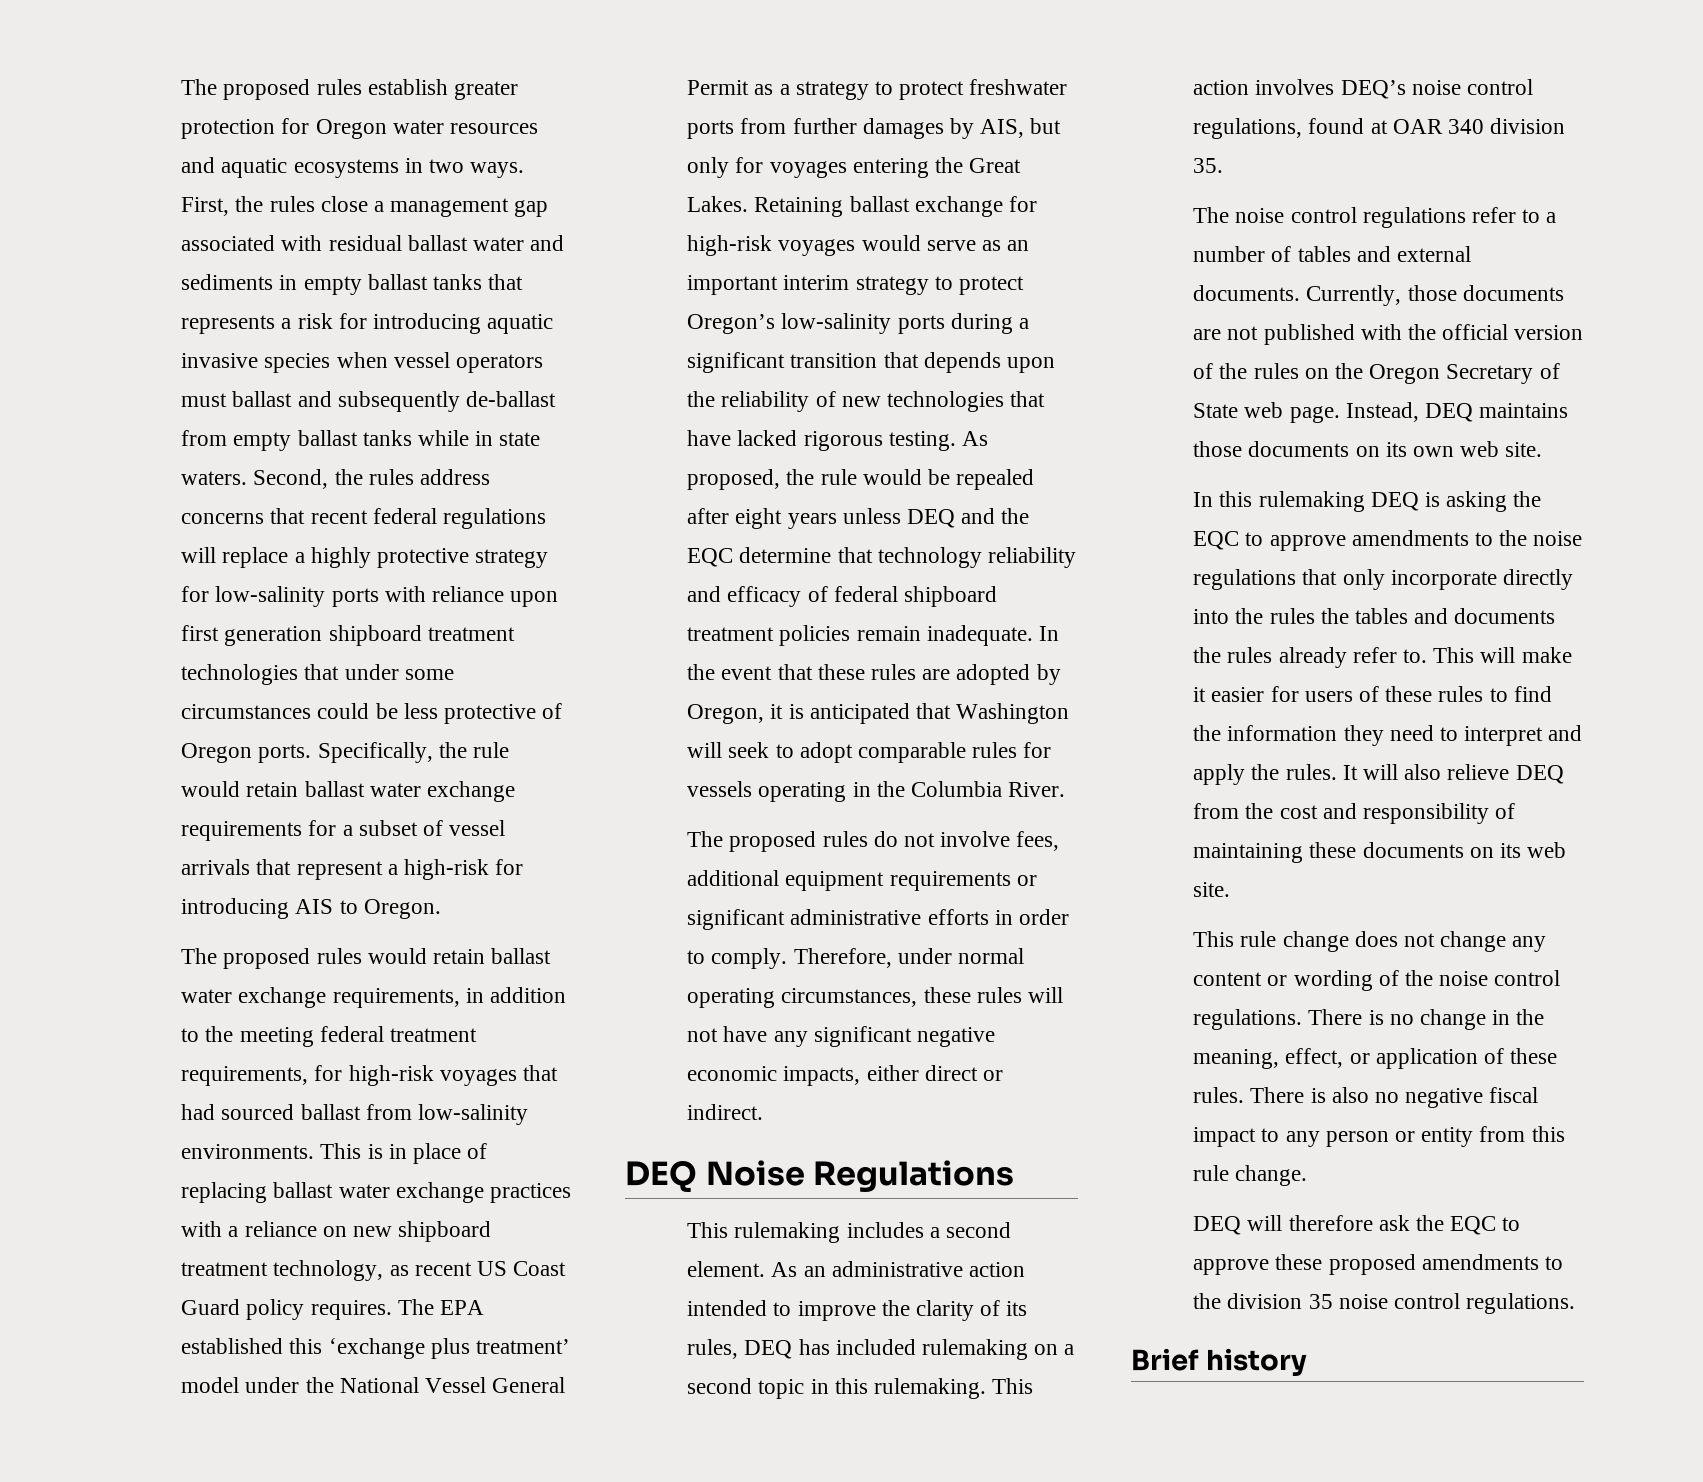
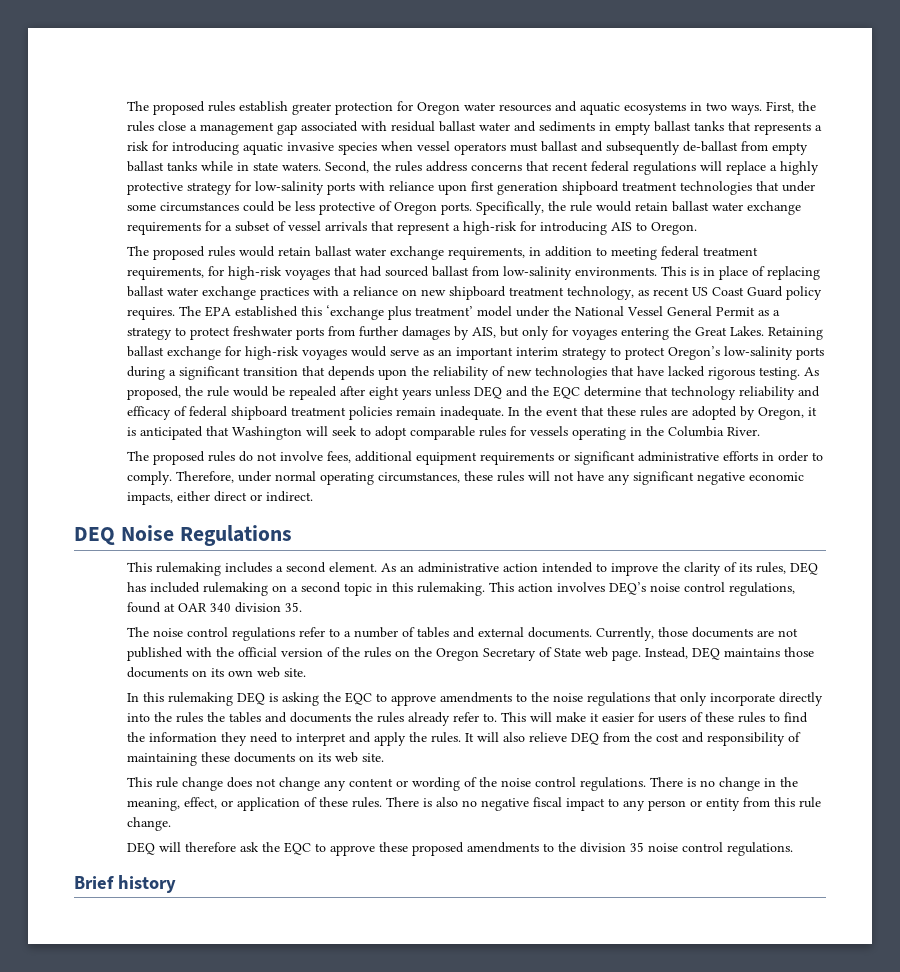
- The proposed rules would retain ballast water exchange requirements, in addition to the meeting federal treatment requirements, for high-risk voyages that had sourced ballast from low-salinity environments.
+ The proposed rules would retain ballast water exchange requirements, in addition to meeting federal treatment requirements, for high-risk voyages that had sourced ballast from low-salinity environments.

